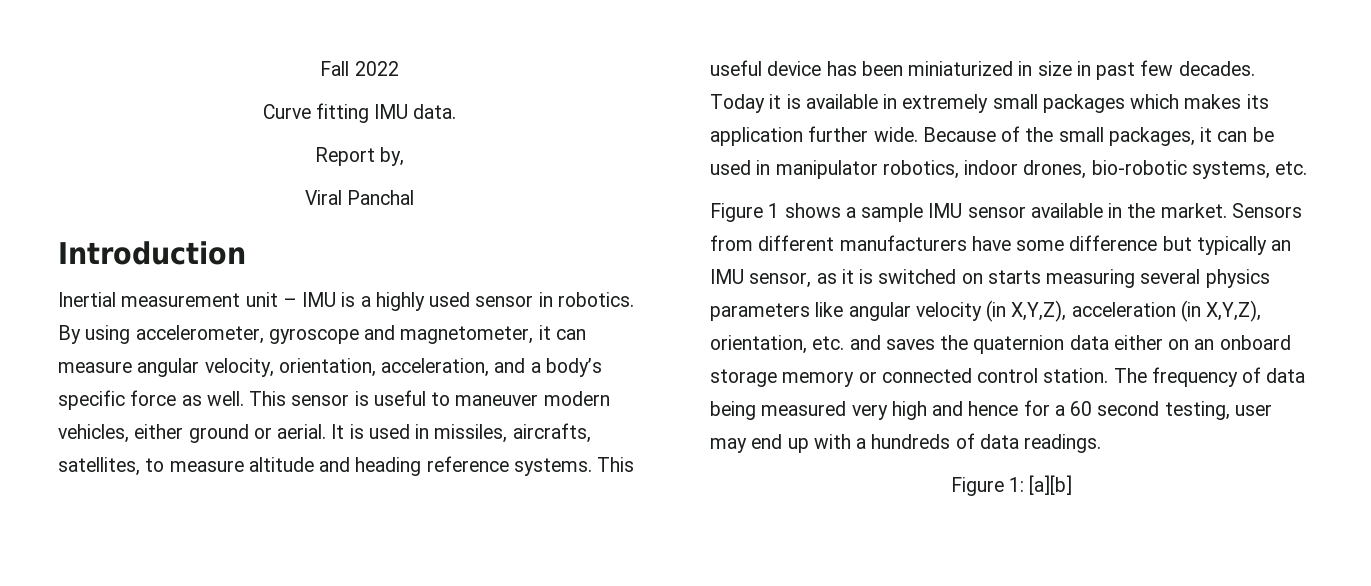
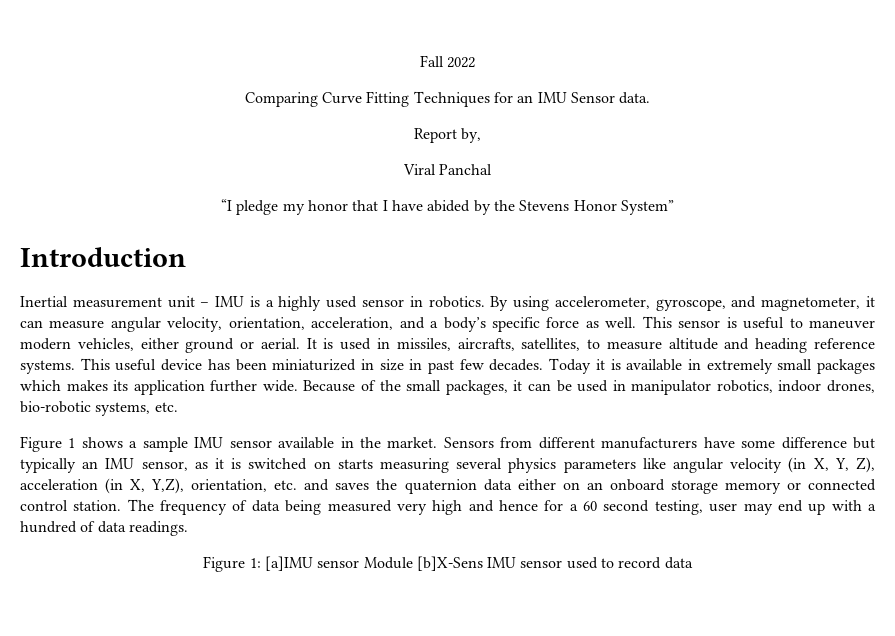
- Curve fitting IMU data.
+ Comparing Curve Fitting Techniques for an IMU Sensor data.
+ “I pledge my honor that I have abided by the Stevens Honor System”
- By using accelerometer, gyroscope and magnetometer, it can measure angular velocity, orientation, acceleration, and a body’s specific force as well.
+ By using accelerometer, gyroscope, and magnetometer, it can measure angular velocity, orientation, acceleration, and a body’s specific force as well.
- Sensors from different manufacturers have some difference but typically an IMU sensor, as it is switched on starts measuring several physics parameters like angular velocity (in X,Y,Z), acceleration (in X,Y,Z), orientation, etc. and saves the quaternion data either on an onboard storage memory or connected control station.
+ Sensors from different manufacturers have some difference but typically an IMU sensor, as it is switched on starts measuring several physics parameters like angular velocity (in X, Y, Z), acceleration (in X, Y,Z), orientation, etc. and saves the quaternion data either on an onboard storage memory or connected control station.
- The frequency of data being measured very high and hence for a 60 second testing, user may end up with a hundreds of data readings.
+ The frequency of data being measured very high and hence for a 60 second testing, user may end up with a hundred of data readings.
- Figure 1: [a][b]
+ Figure 1: [a]IMU sensor Module [b]X-Sens IMU sensor used to record data

